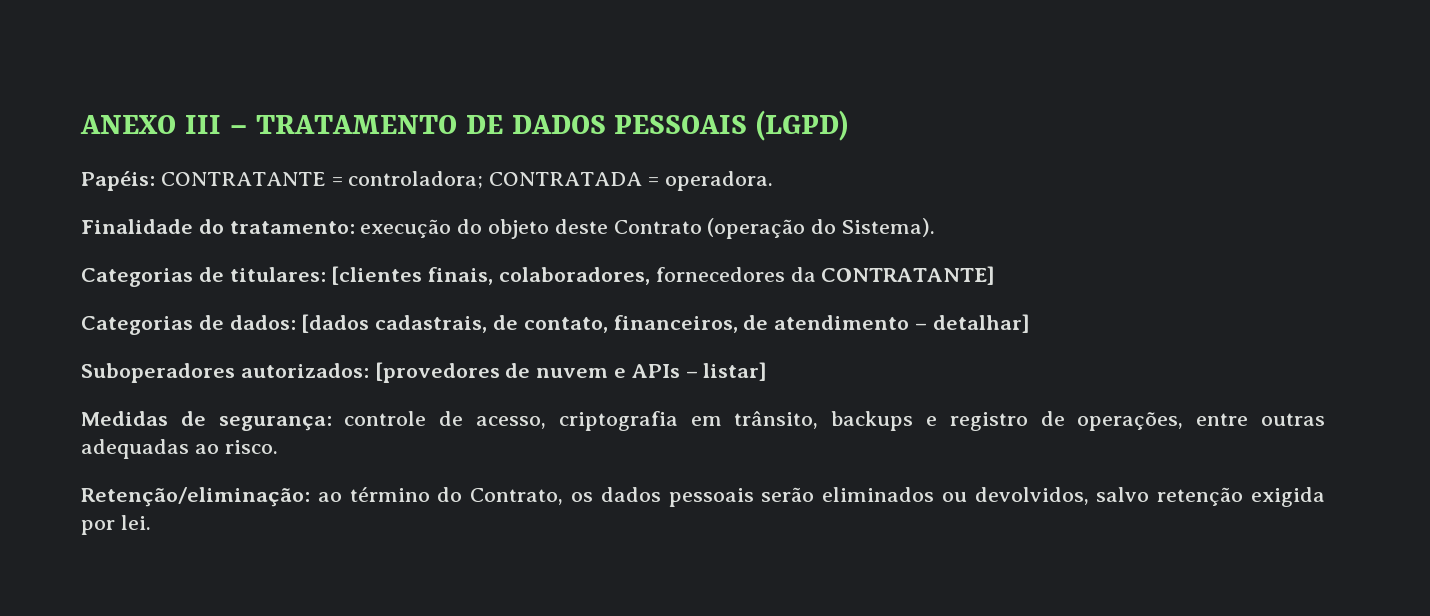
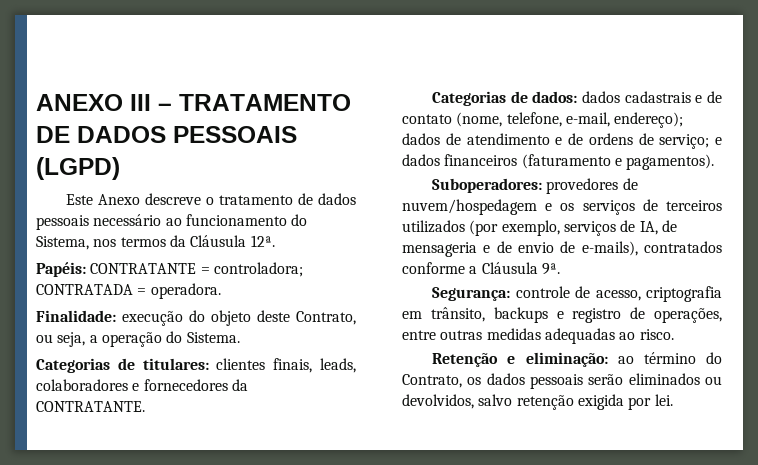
+ Este Anexo descreve o tratamento de dados pessoais necessário ao funcionamento do Sistema, nos termos da Cláusula 12ª.
- Finalidade do tratamento: execução do objeto deste Contrato (operação do Sistema).
- Categorias de titulares: [clientes finais, colaboradores, fornecedores da CONTRATANTE]
+ Finalidade: execução do objeto deste Contrato, ou seja, a operação do Sistema.
+ Categorias de titulares: clientes finais, leads, colaboradores e fornecedores da CONTRATANTE.
- Categorias de dados: [dados cadastrais, de contato, financeiros, de atendimento – detalhar]
- Suboperadores autorizados: [provedores de nuvem e APIs – listar]
- Medidas de segurança: controle de acesso, criptografia em trânsito, backups e registro de operações, entre outras adequadas ao risco.
+ Categorias de dados: dados cadastrais e de contato (nome, telefone, e-mail, endereço); dados de atendimento e de ordens de serviço; e dados financeiros (faturamento e pagamentos).
+ Suboperadores: provedores de nuvem/hospedagem e os serviços de terceiros utilizados (por exemplo, serviços de IA, de mensageria e de envio de e-mails), contratados conforme a Cláusula 9ª.
+ Segurança: controle de acesso, criptografia em trânsito, backups e registro de operações, entre outras medidas adequadas ao risco.
- Retenção/eliminação: ao término do Contrato, os dados pessoais serão eliminados ou devolvidos, salvo retenção exigida por lei.
+ Retenção e eliminação: ao término do Contrato, os dados pessoais serão eliminados ou devolvidos, salvo retenção exigida por lei.

